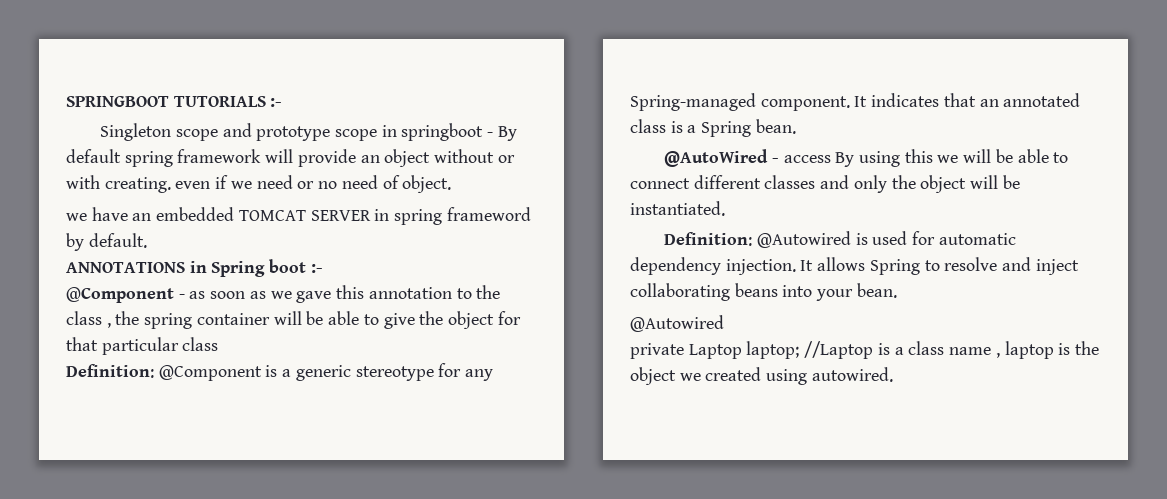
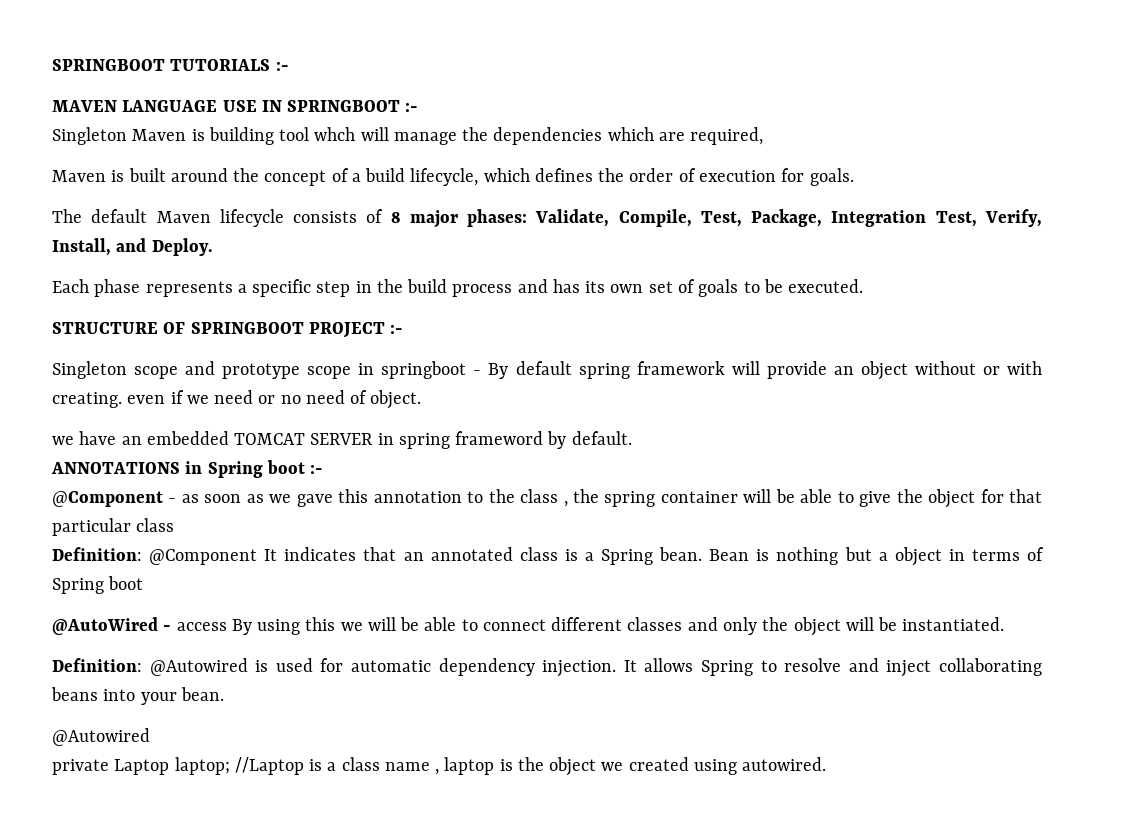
+ MAVEN LANGUAGE USE IN SPRINGBOOT :-
+ Singleton Maven is building tool whch will manage the dependencies which are required,
+ Maven is built around the concept of a build lifecycle, which defines the order of execution for goals.
+ The default Maven lifecycle consists of 8 major phases: Validate, Compile, Test, Package, Integration Test, Verify, Install, and Deploy.
+ Each phase represents a specific step in the build process and has its own set of goals to be executed.
+ STRUCTURE OF SPRINGBOOT PROJECT :-
- Definition: @Component is a generic stereotype for any Spring-managed component. It indicates that an annotated class is a Spring bean.
+ Definition: @Component It indicates that an annotated class is a Spring bean. Bean is nothing but a object in terms of Spring boot

